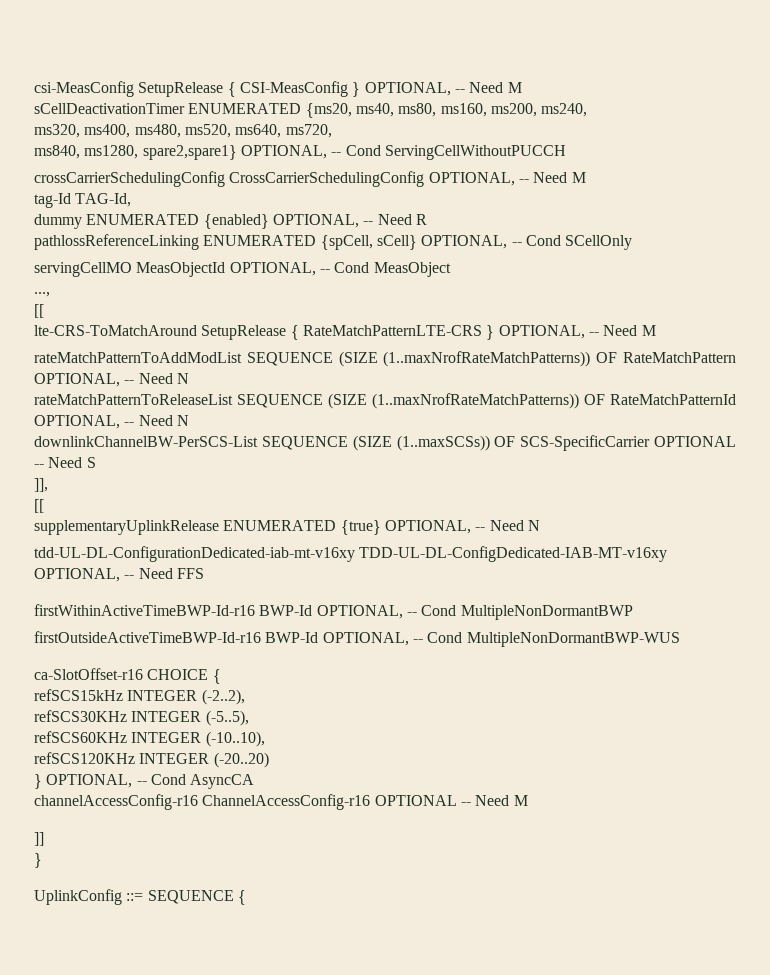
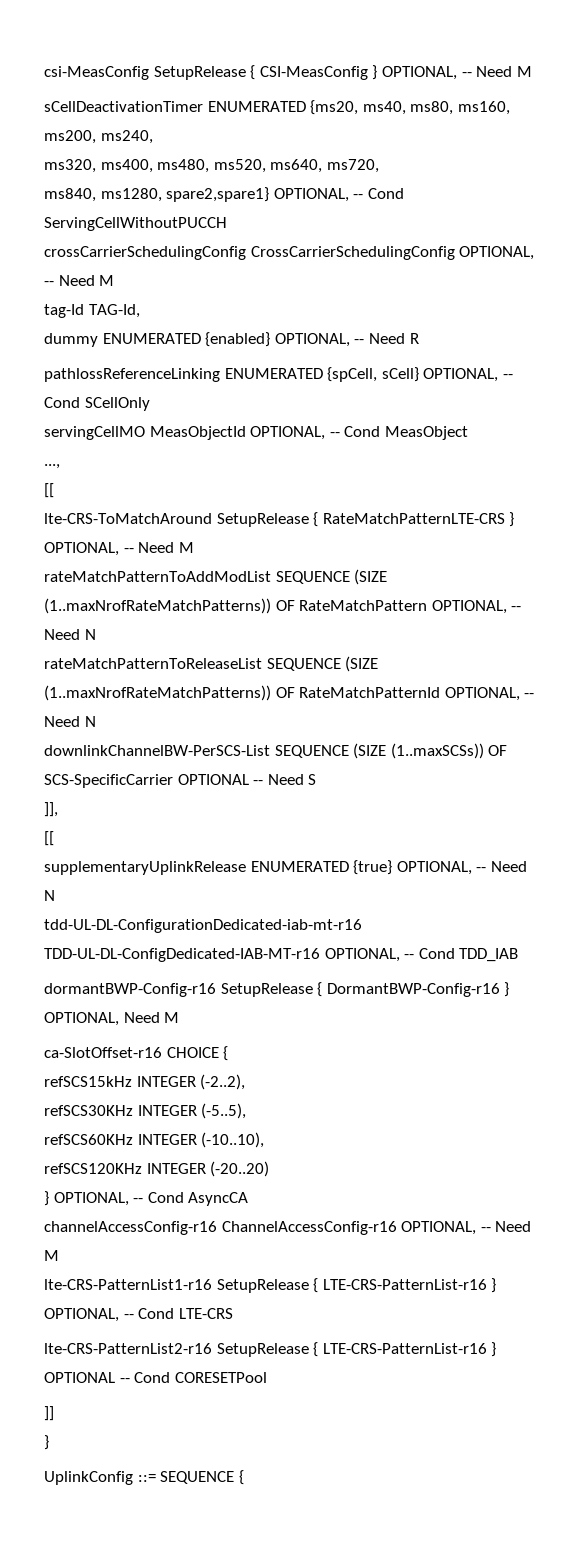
- tdd-UL-DL-ConfigurationDedicated-iab-mt-v16xy TDD-UL-DL-ConfigDedicated-IAB-MT-v16xy OPTIONAL, -- Need FFS
- firstWithinActiveTimeBWP-Id-r16 BWP-Id OPTIONAL, -- Cond MultipleNonDormantBWP
- firstOutsideActiveTimeBWP-Id-r16 BWP-Id OPTIONAL, -- Cond MultipleNonDormantBWP-WUS
+ tdd-UL-DL-ConfigurationDedicated-iab-mt-r16 TDD-UL-DL-ConfigDedicated-IAB-MT-r16 OPTIONAL, -- Cond TDD_IAB
+ dormantBWP-Config-r16 SetupRelease { DormantBWP-Config-r16 } OPTIONAL, Need M
- channelAccessConfig-r16 ChannelAccessConfig-r16 OPTIONAL -- Need M
+ channelAccessConfig-r16 ChannelAccessConfig-r16 OPTIONAL, -- Need M
+ lte-CRS-PatternList1-r16 SetupRelease { LTE-CRS-PatternList-r16 } OPTIONAL, -- Cond LTE-CRS
+ lte-CRS-PatternList2-r16 SetupRelease { LTE-CRS-PatternList-r16 } OPTIONAL -- Cond CORESETPool

